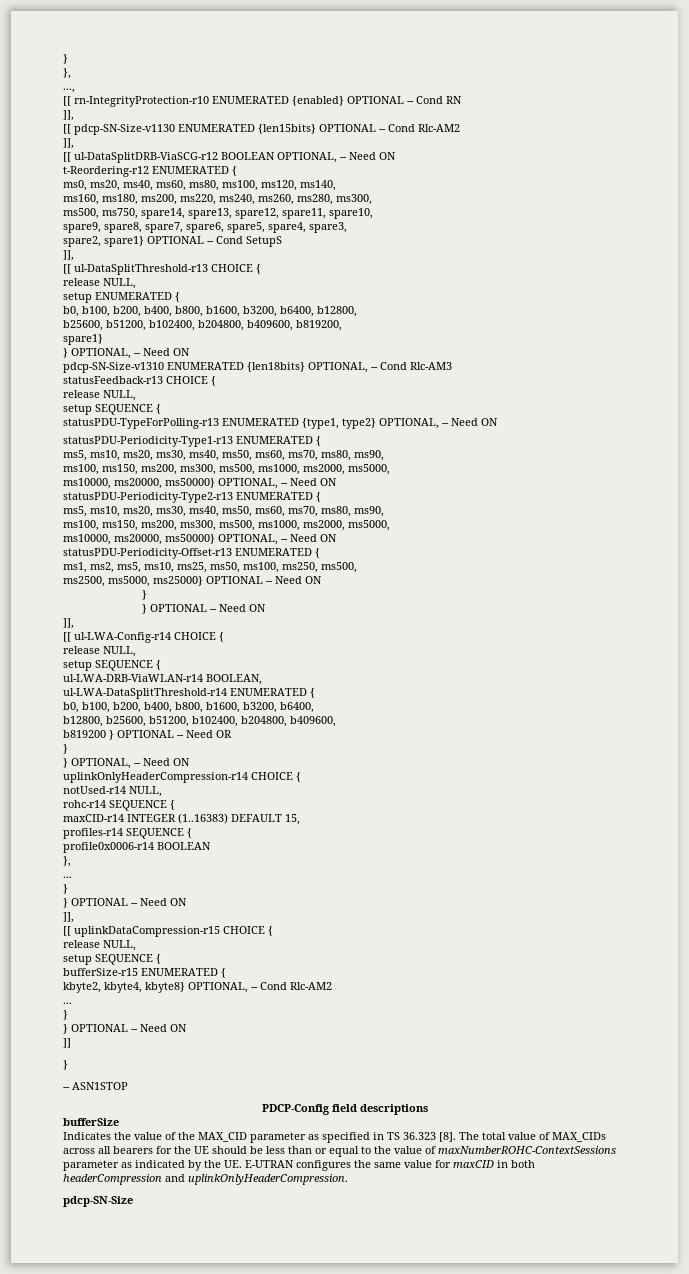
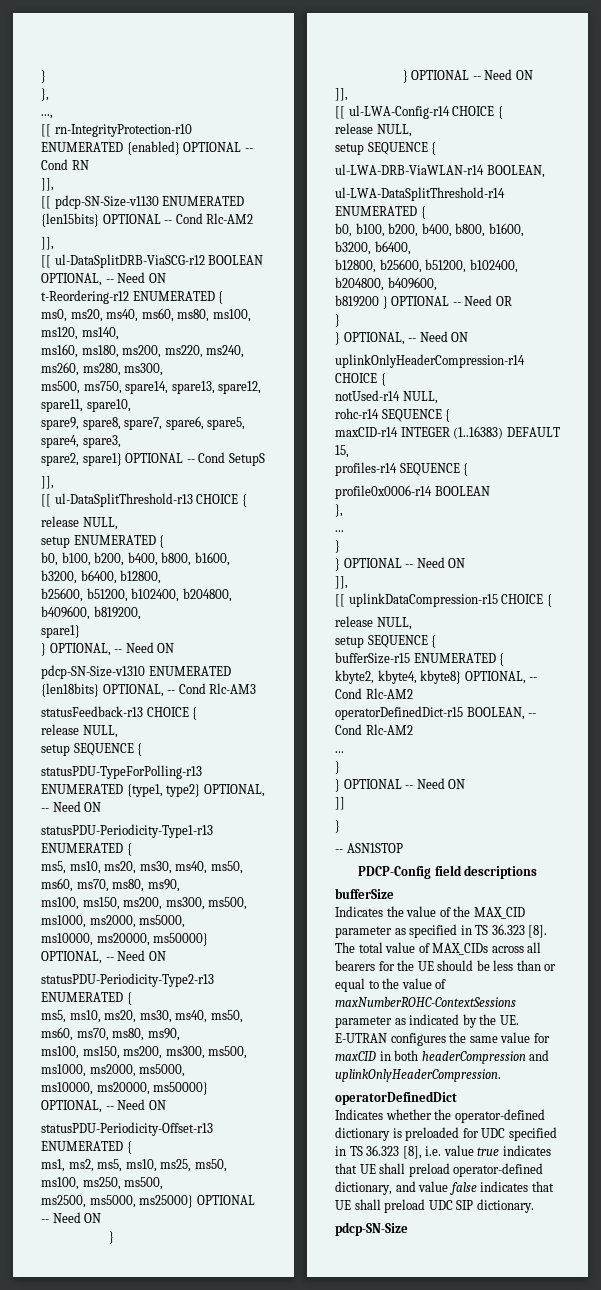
+ operatorDefinedDict-r15 BOOLEAN, -- Cond Rlc-AM2
+ operatorDefinedDict
+ Indicates whether the operator-defined dictionary is preloaded for UDC specified in TS 36.323 [8], i.e. value true indicates that UE shall preload operator-defined dictionary, and value false indicates that UE shall preload UDC SIP dictionary.

